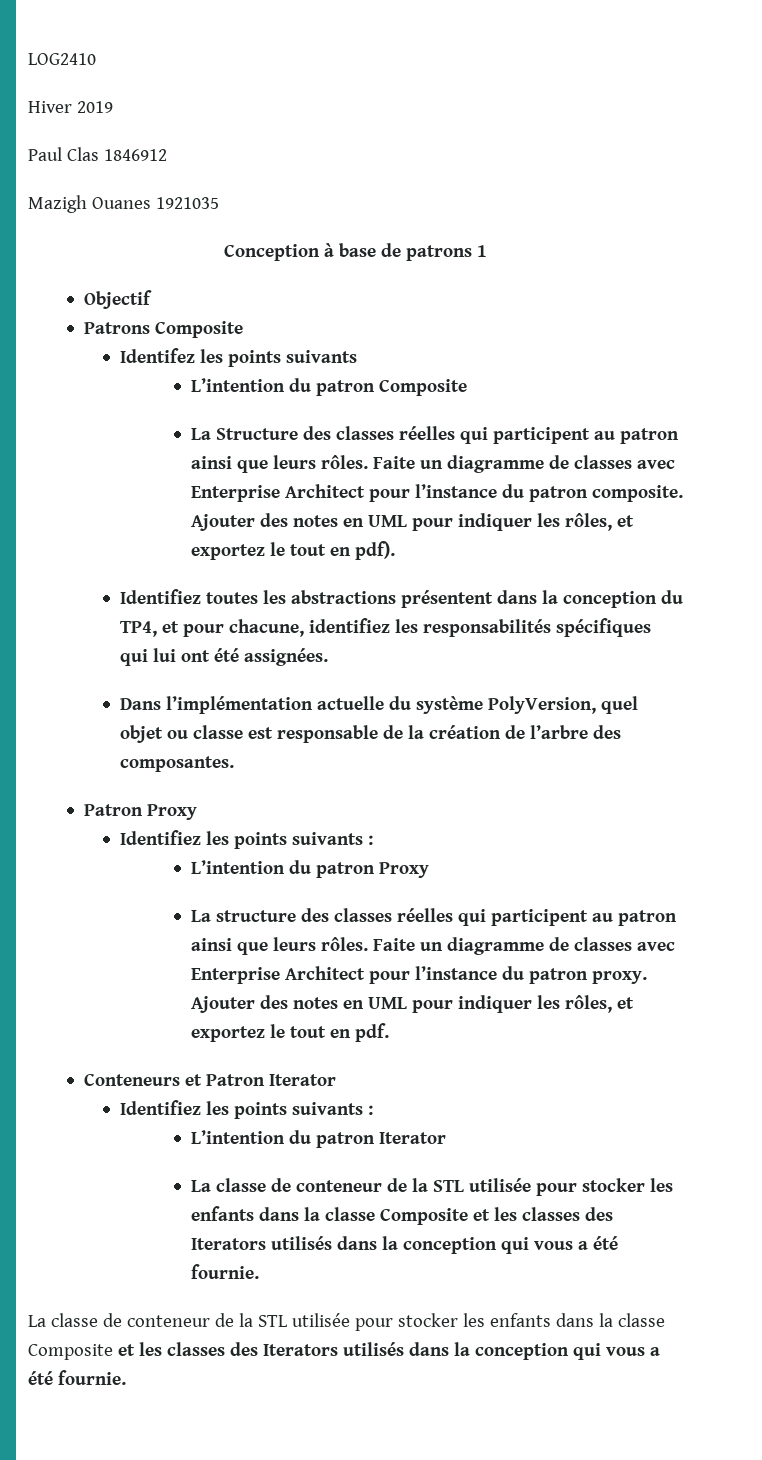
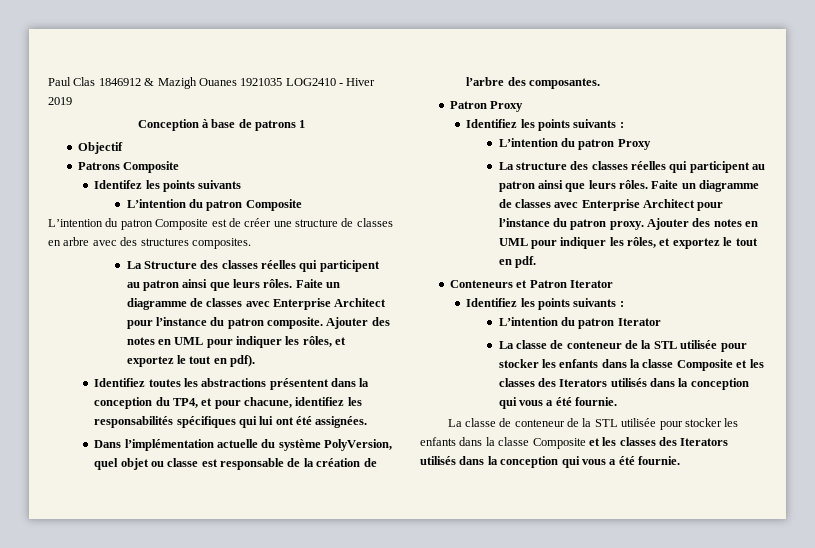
- LOG2410
- Hiver 2019
- Paul Clas 1846912
- Mazigh Ouanes 1921035
+ Paul Clas 1846912 & Mazigh Ouanes 1921035 LOG2410 - Hiver 2019
+ L’intention du patron Composite est de créer une structure de classes en arbre avec des structures composites.

